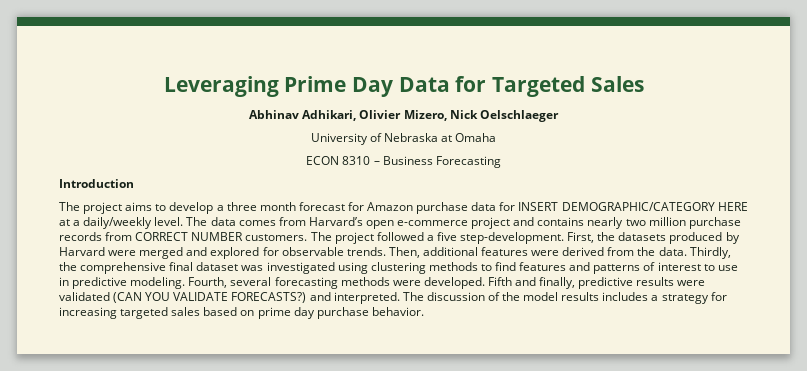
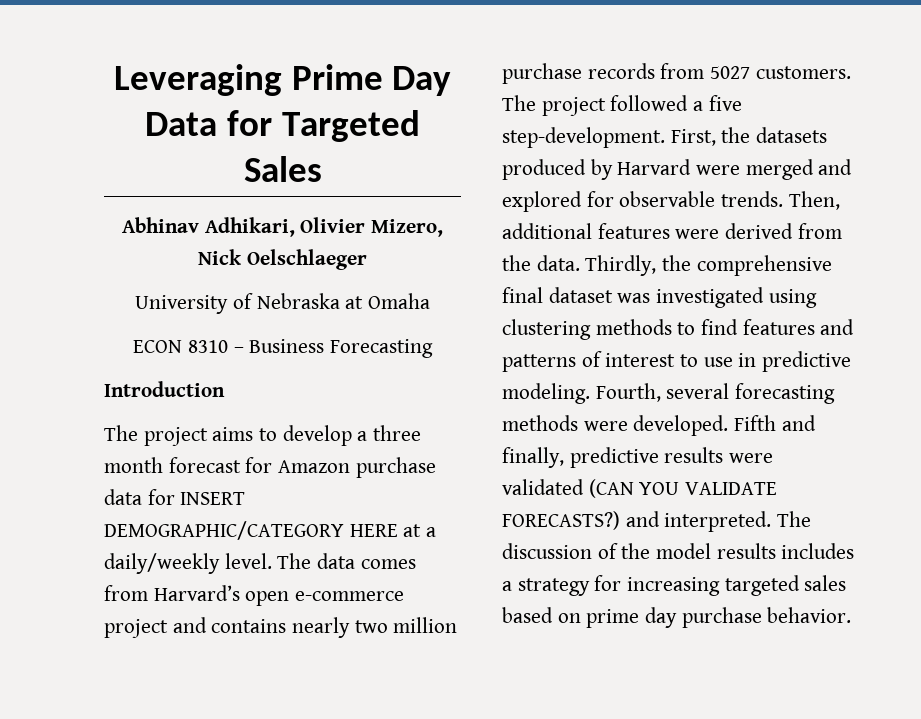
- The data comes from Harvard’s open e-commerce project and contains nearly two million purchase records from CORRECT NUMBER customers.
+ The data comes from Harvard’s open e-commerce project and contains nearly two million purchase records from 5027 customers.

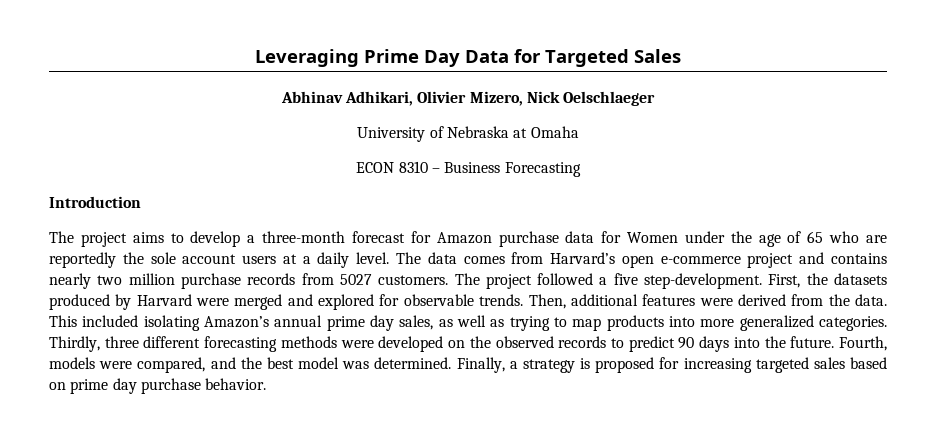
- The project aims to develop a three month forecast for Amazon purchase data for INSERT DEMOGRAPHIC/CATEGORY HERE at a daily/weekly level.
+ The project aims to develop a three-month forecast for Amazon purchase data for Women under the age of 65 who are reportedly the sole account users at a daily level.
- Thirdly, the comprehensive final dataset was investigated using clustering methods to find features and patterns of interest to use in predictive modeling. Fourth, several forecasting methods were developed. Fifth and finally, predictive results were validated (CAN YOU VALIDATE FORECASTS?) and interpreted. The discussion of the model results includes a strategy for increasing targeted sales based on prime day purchase behavior.
+ This included isolating Amazon’s annual prime day sales, as well as trying to map products into more generalized categories. Thirdly, three different forecasting methods were developed on the observed records to predict 90 days into the future. Fourth, models were compared, and the best model was determined. Finally, a strategy is proposed for increasing targeted sales based on prime day purchase behavior.

